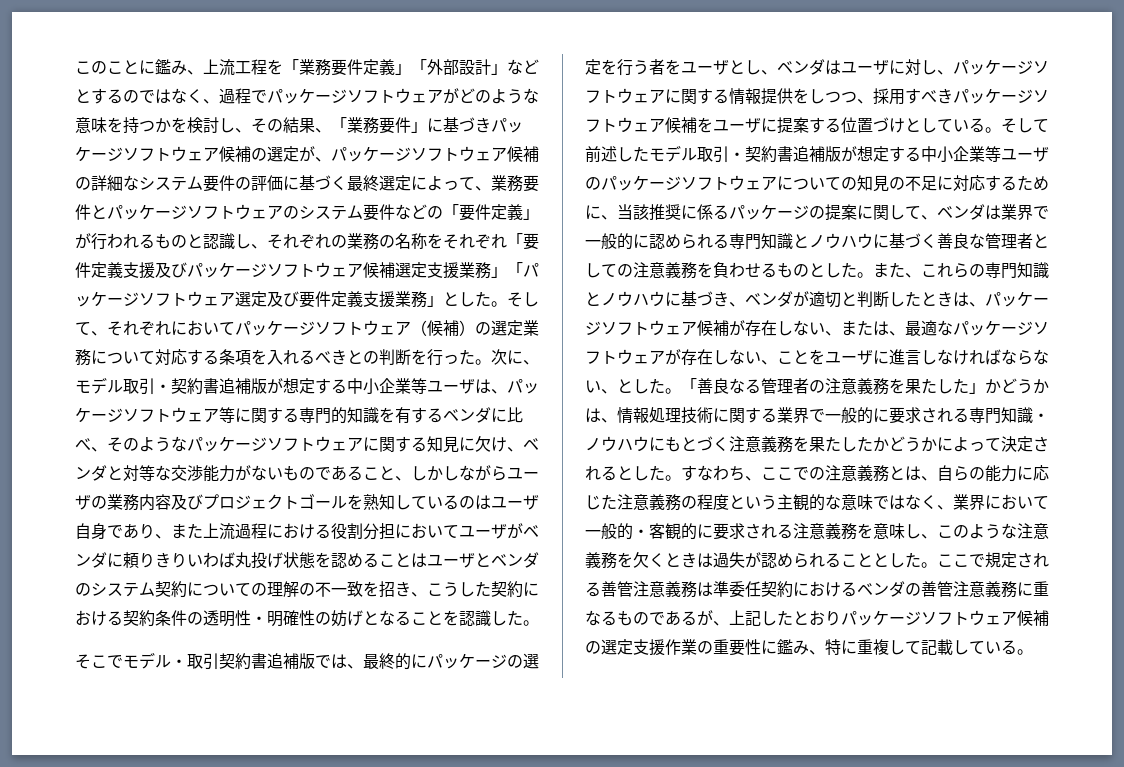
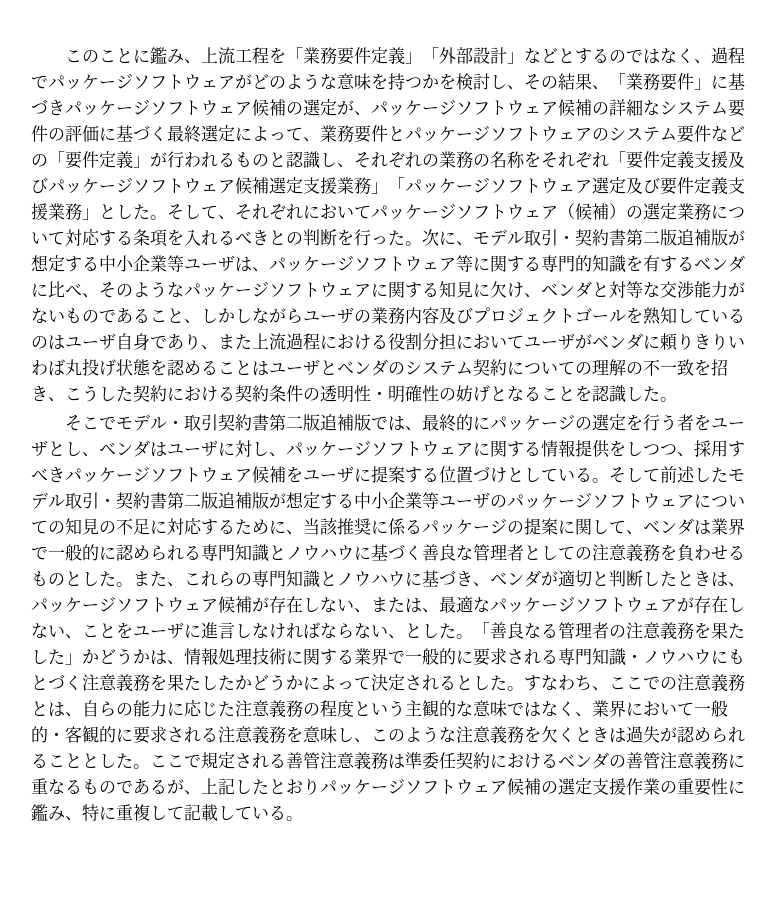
- 次に、モデル取引・契約書追補版が想定する中小企業等ユーザは、パッケージソフトウェア等に関する専門的知識を有するベンダに比べ、そのようなパッケージソフトウェアに関する知見に欠け、ベンダと対等な交渉能力がないものであること、しかしながらユーザの業務内容及びプロジェクトゴールを熟知しているのはユーザ自身であり、また上流過程における役割分担においてユーザがベンダに頼りきりいわば丸投げ状態を認めることはユーザとベンダのシステム契約についての理解の不一致を招き、こうした契約における契約条件の透明性・明確性の妨げとなることを認識した。
+ 次に、モデル取引・契約書第二版追補版が想定する中小企業等ユーザは、パッケージソフトウェア等に関する専門的知識を有するベンダに比べ、そのようなパッケージソフトウェアに関する知見に欠け、ベンダと対等な交渉能力がないものであること、しかしながらユーザの業務内容及びプロジェクトゴールを熟知しているのはユーザ自身であり、また上流過程における役割分担においてユーザがベンダに頼りきりいわば丸投げ状態を認めることはユーザとベンダのシステム契約についての理解の不一致を招き、こうした契約における契約条件の透明性・明確性の妨げとなることを認識した。
- そこでモデル・取引契約書追補版では、最終的にパッケージの選定を行う者をユーザとし、ベンダはユーザに対し、パッケージソフトウェアに関する情報提供をしつつ、採用すべきパッケージソフトウェア候補をユーザに提案する位置づけとしている。
+ そこでモデル・取引契約書第二版追補版では、最終的にパッケージの選定を行う者をユーザとし、ベンダはユーザに対し、パッケージソフトウェアに関する情報提供をしつつ、採用すべきパッケージソフトウェア候補をユーザに提案する位置づけとしている。
- そして前述したモデル取引・契約書追補版が想定する中小企業等ユーザのパッケージソフトウェアについての知見の不足に対応するために、当該推奨に係るパッケージの提案に関して、ベンダは業界で一般的に認められる専門知識とノウハウに基づく善良な管理者としての注意義務を負わせるものとした。
+ そして前述したモデル取引・契約書第二版追補版が想定する中小企業等ユーザのパッケージソフトウェアについての知見の不足に対応するために、当該推奨に係るパッケージの提案に関して、ベンダは業界で一般的に認められる専門知識とノウハウに基づく善良な管理者としての注意義務を負わせるものとした。

